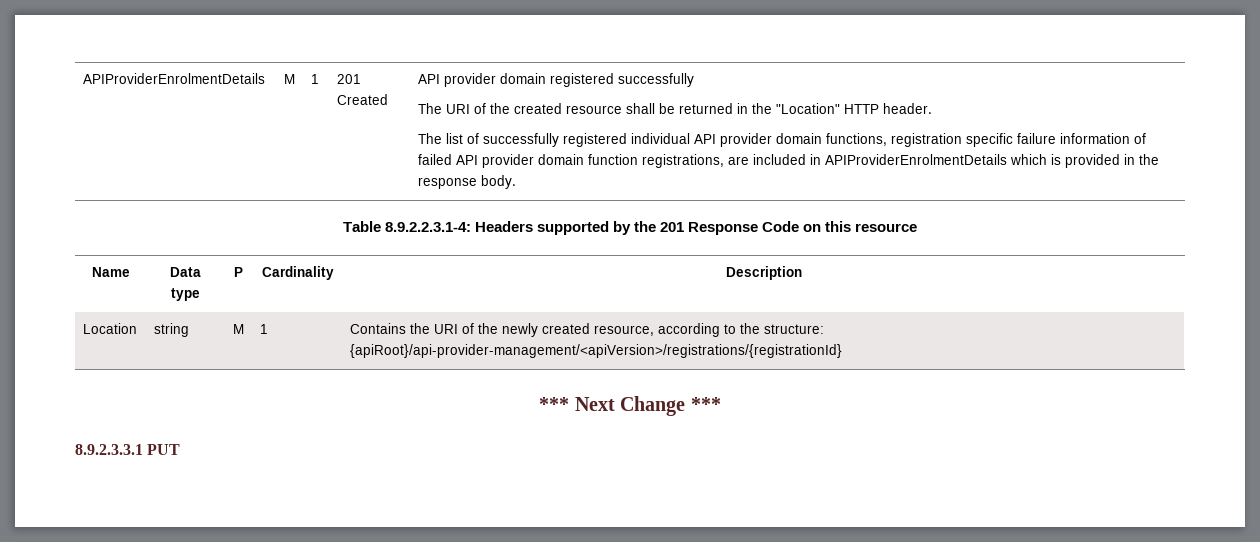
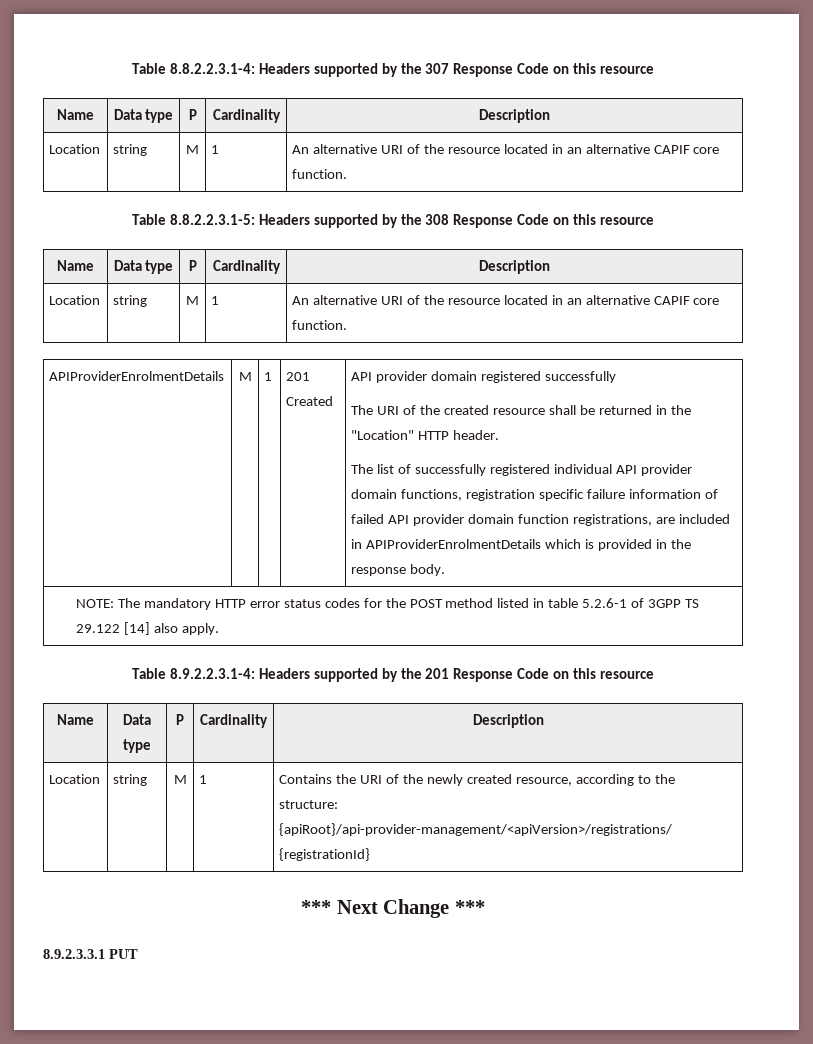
+ Table 8.8.2.2.3.1-4: Headers supported by the 307 Response Code on this resource
+ Name | Data type | P | Cardinality | Description
+ Location | string | M | 1 | An alternative URI of the resource located in an alternative CAPIF core function.
+ Table 8.8.2.2.3.1-5: Headers supported by the 308 Response Code on this resource
+ Name | Data type | P | Cardinality | Description
+ Location | string | M | 1 | An alternative URI of the resource located in an alternative CAPIF core function.
+ NOTE: The mandatory HTTP error status codes for the POST method listed in table 5.2.6-1 of 3GPP TS 29.122 [14] also apply.

